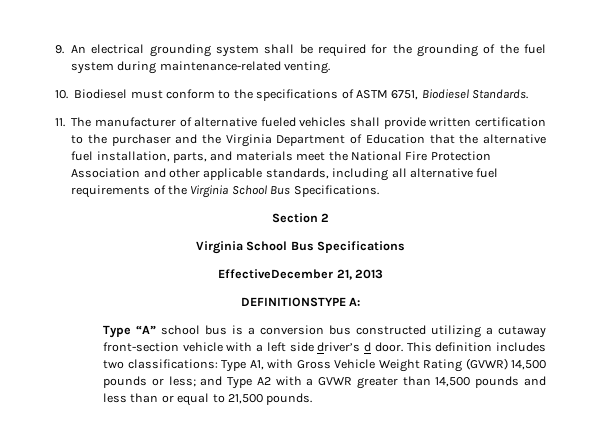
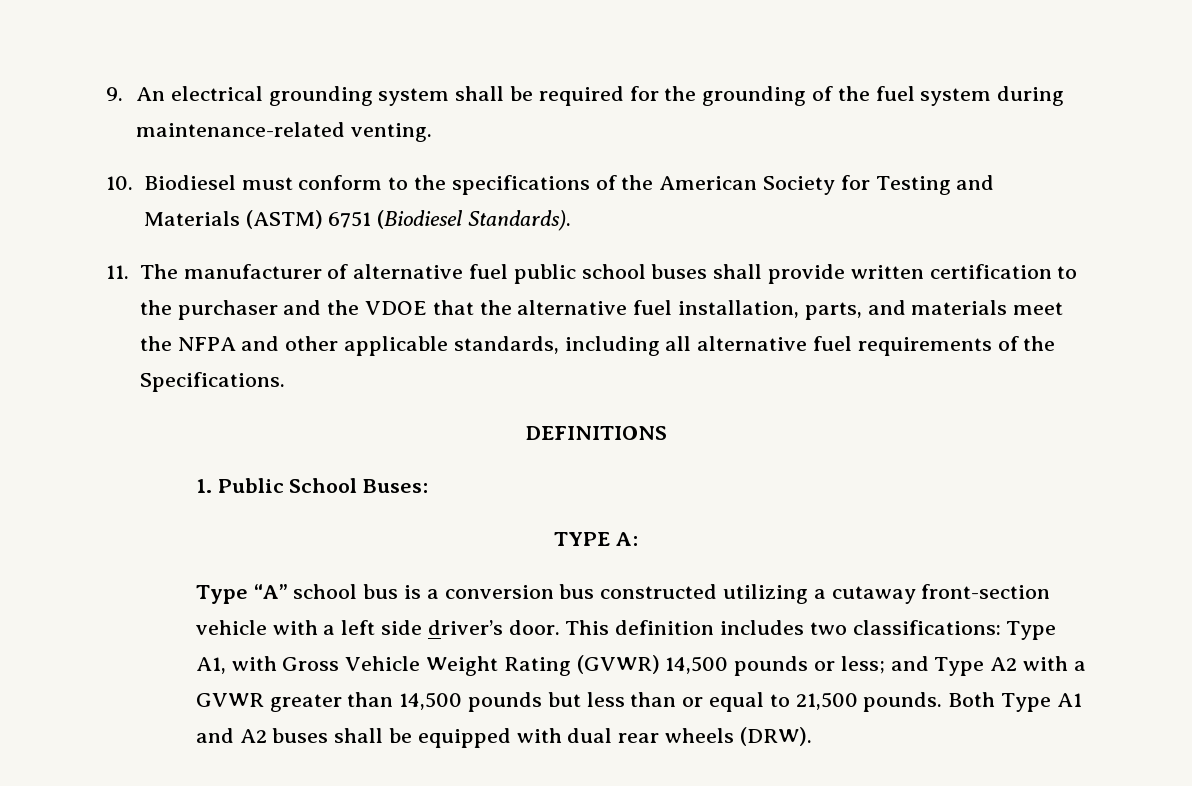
- 10. Biodiesel must conform to the specifications of ASTM 6751, Biodiesel Standards.
+ 10. Biodiesel must conform to the specifications of the American Society for Testing and Materials (ASTM) 6751 (Biodiesel Standards).
- 11. The manufacturer of alternative fueled vehicles shall provide written certification to the purchaser and the Virginia Department of Education that the alternative fuel installation, parts, and materials meet the National Fire Protection Association and other applicable standards, including all alternative fuel requirements of the Virginia School Bus Specifications.
- Section 2
- Virginia School Bus Specifications
- EffectiveDecember 21, 2013
- DEFINITIONSTYPE A:
+ 11. The manufacturer of alternative fuel public school buses shall provide written certification to the purchaser and the VDOE that the alternative fuel installation, parts, and materials meet the NFPA and other applicable standards, including all alternative fuel requirements of the Specifications.
+ DEFINITIONS
+ 1. Public School Buses:
+ TYPE A:
- Type “A” school bus is a conversion bus constructed utilizing a cutaway front-section vehicle with a left side driver’s d door.
+ Type “A” school bus is a conversion bus constructed utilizing a cutaway front-section vehicle with a left side driver’s door.
- This definition includes two classifications: Type A1, with Gross Vehicle Weight Rating (GVWR) 14,500 pounds or less; and Type A2 with a GVWR greater than 14,500 pounds and less than or equal to 21,500 pounds.
+ This definition includes two classifications: Type A1, with Gross Vehicle Weight Rating (GVWR) 14,500 pounds or less; and Type A2 with a GVWR greater than 14,500 pounds but less than or equal to 21,500 pounds.
+ Both Type A1 and A2 buses shall be equipped with dual rear wheels (DRW).

